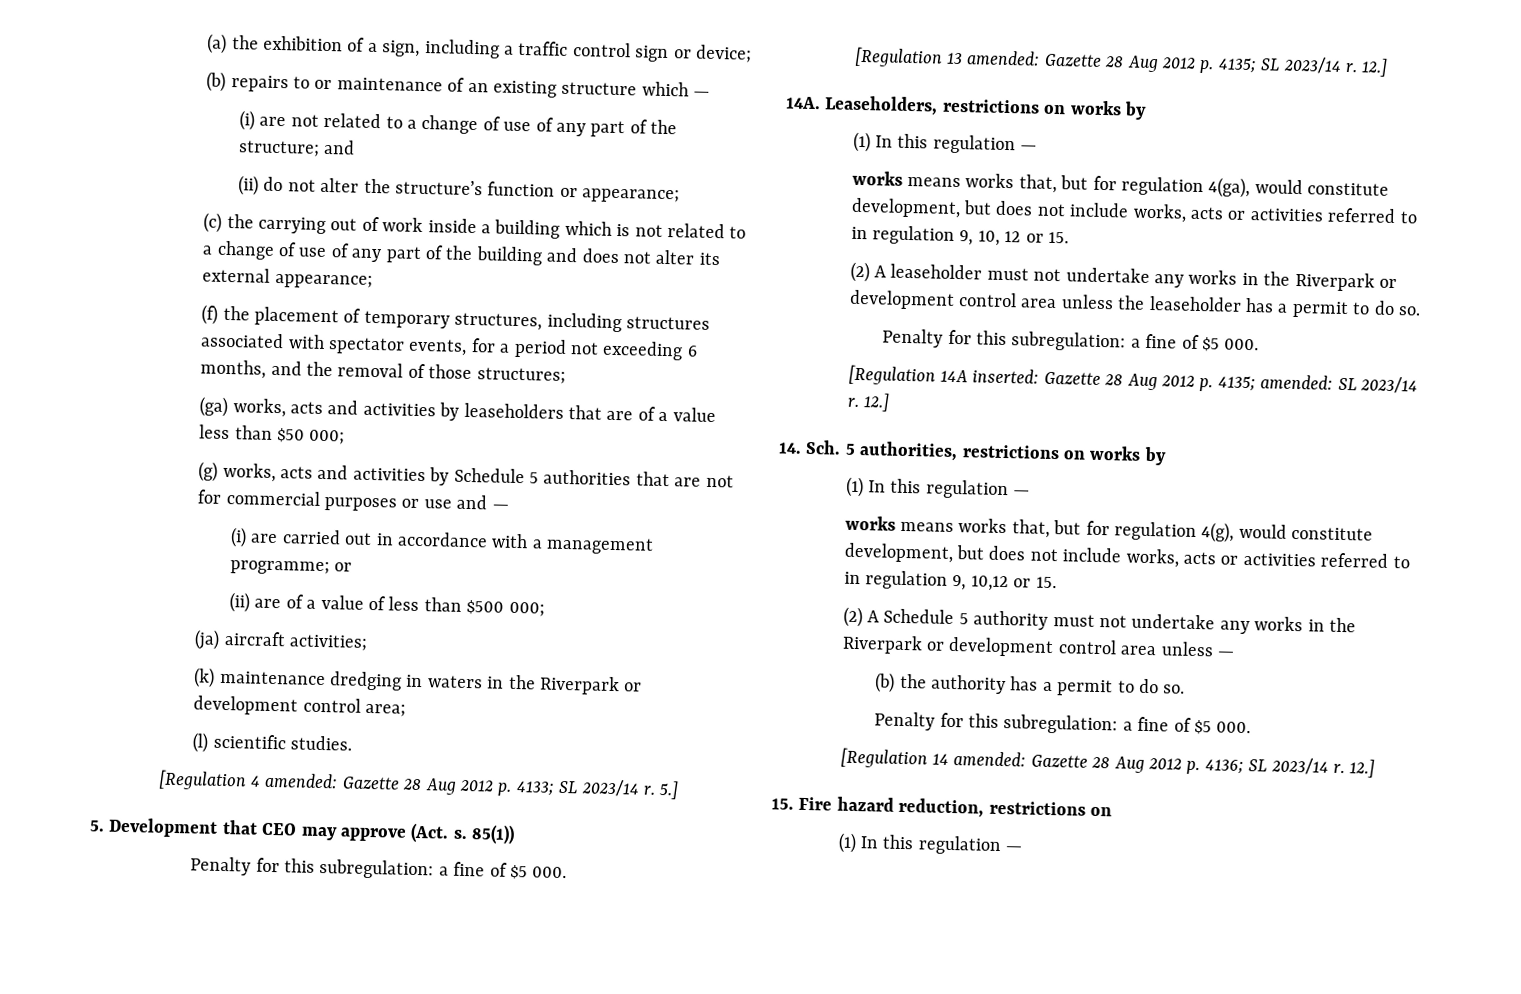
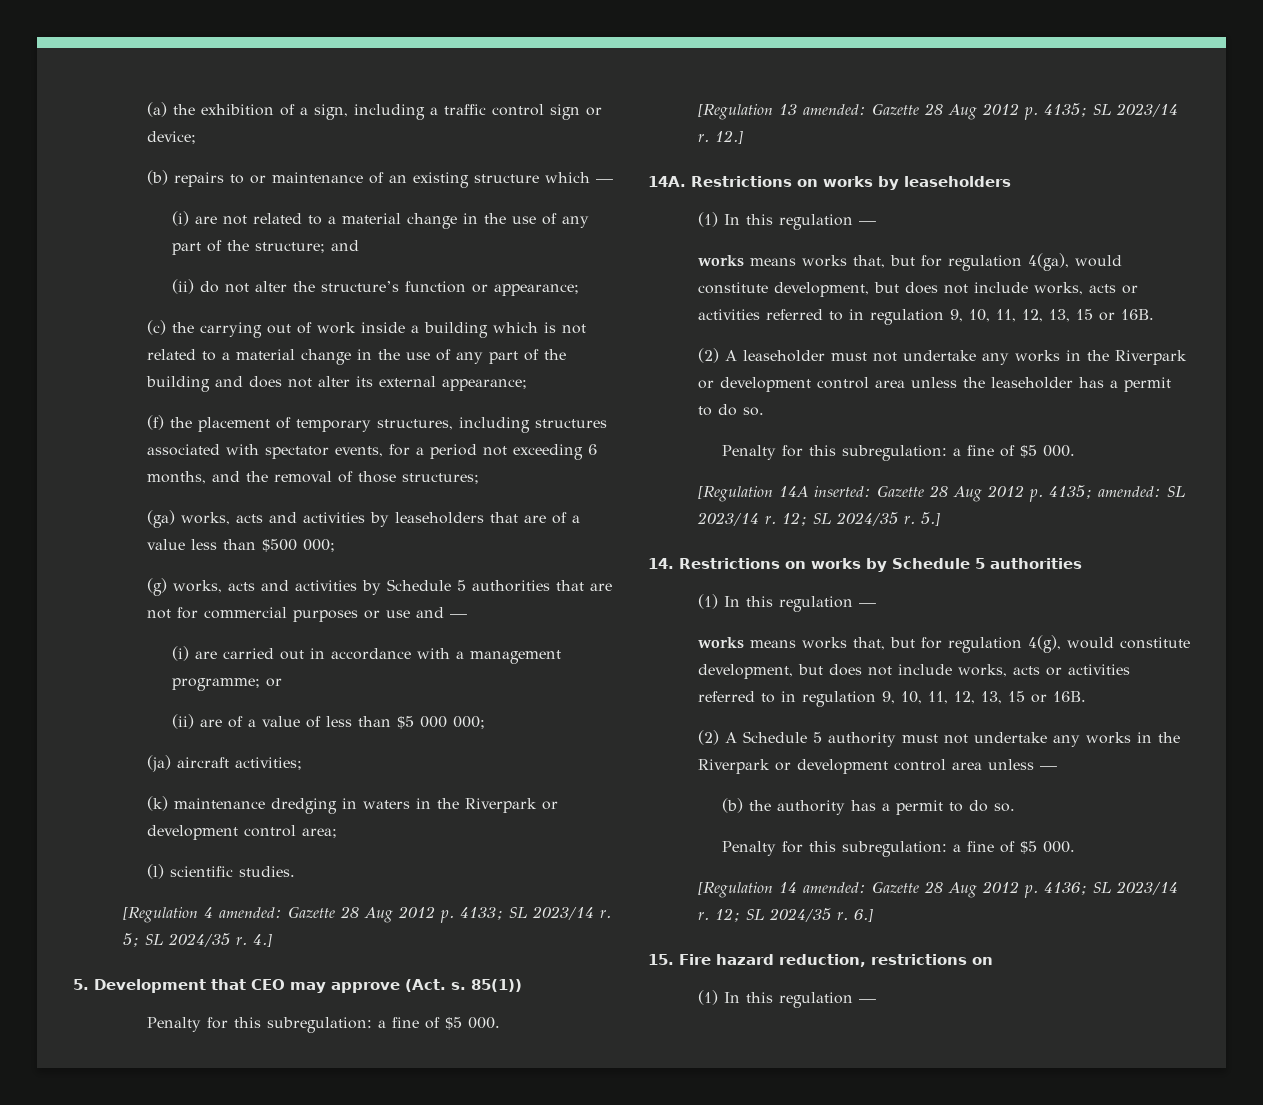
- (i) are not related to a change of use of any part of the structure; and
+ (i) are not related to a material change in the use of any part of the structure; and
- (c) the carrying out of work inside a building which is not related to a change of use of any part of the building and does not alter its external appearance;
+ (c) the carrying out of work inside a building which is not related to a material change in the use of any part of the building and does not alter its external appearance;
- (ga) works, acts and activities by leaseholders that are of a value less than $50 000;
+ (ga) works, acts and activities by leaseholders that are of a value less than $500 000;
- (ii) are of a value of less than $500 000;
+ (ii) are of a value of less than $5 000 000;
- 5.]
+ 5; SL 2024/35 r. 4.]
- Leaseholders, restrictions on works by
+ Restrictions on works by leaseholders
- works means works that, but for regulation 4(ga), would constitute development, but does not include works, acts or activities referred to in regulation 9, 10, 12 or 15.
+ works means works that, but for regulation 4(ga), would constitute development, but does not include works, acts or activities referred to in regulation 9, 10, 11, 12, 13, 15 or 16B.
- [Regulation 14A inserted: Gazette 28 Aug 2012 p. 4135; amended: SL 2023/14 r. 12.]
- 14. Sch. 5 authorities, restrictions on works by
+ [Regulation 14A inserted: Gazette 28 Aug 2012 p. 4135; amended: SL 2023/14 r. 12; SL 2024/35 r. 5.]
+ 14. Restrictions on works by Schedule 5 authorities
- works means works that, but for regulation 4(g), would constitute development, but does not include works, acts or activities referred to in regulation 9, 10,12 or 15.
+ works means works that, but for regulation 4(g), would constitute development, but does not include works, acts or activities referred to in regulation 9, 10, 11, 12, 13, 15 or 16B.
- [Regulation 14 amended: Gazette 28 Aug 2012 p. 4136; SL 2023/14 r. 12.]
+ [Regulation 14 amended: Gazette 28 Aug 2012 p. 4136; SL 2023/14 r. 12; SL 2024/35 r. 6.]

